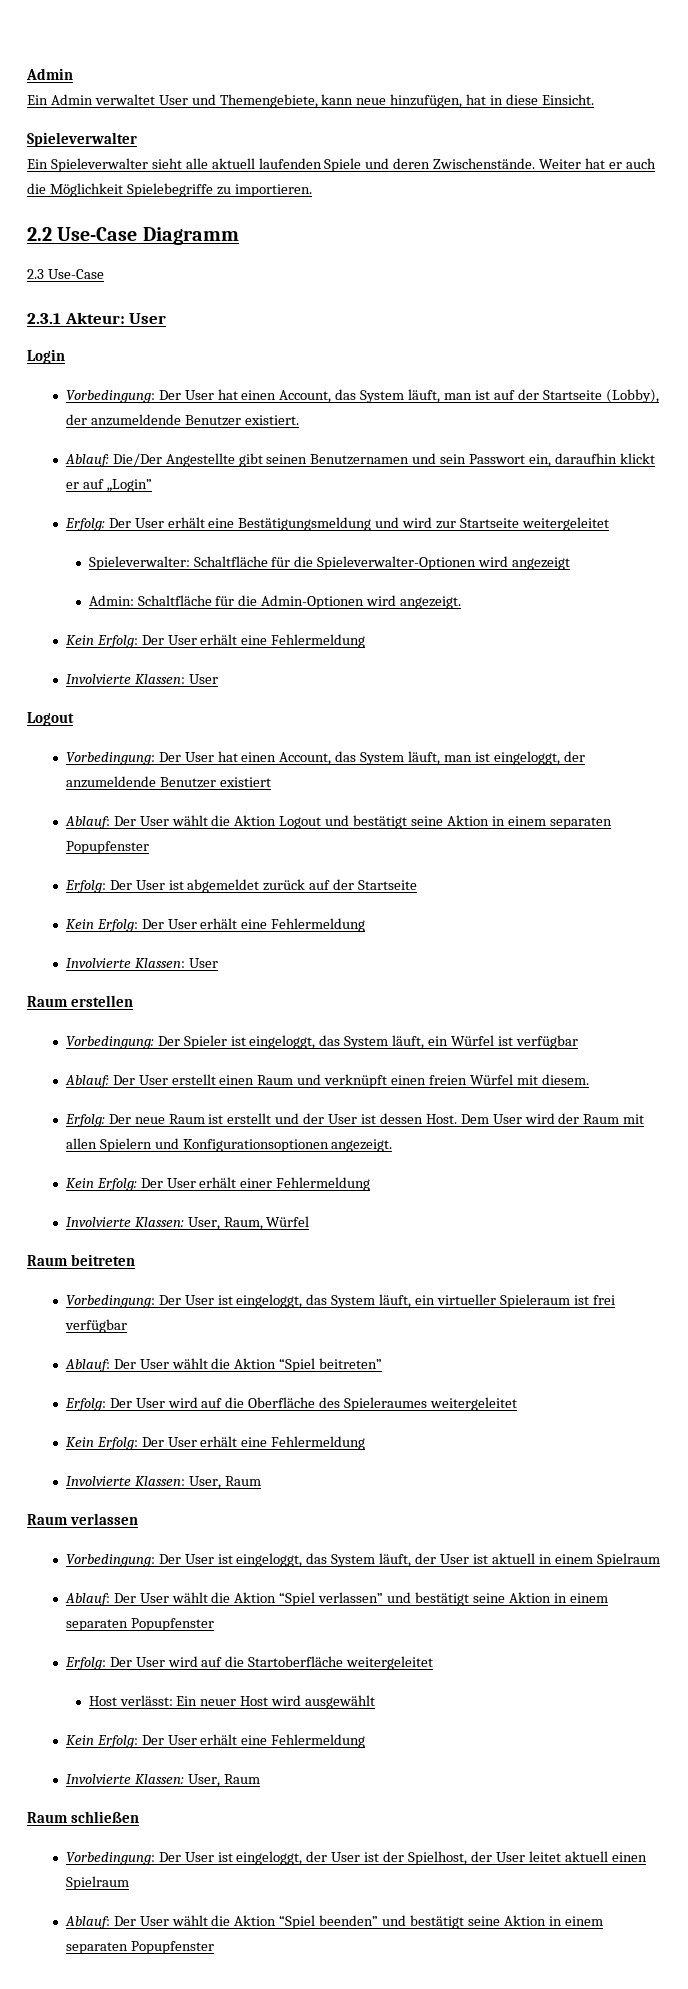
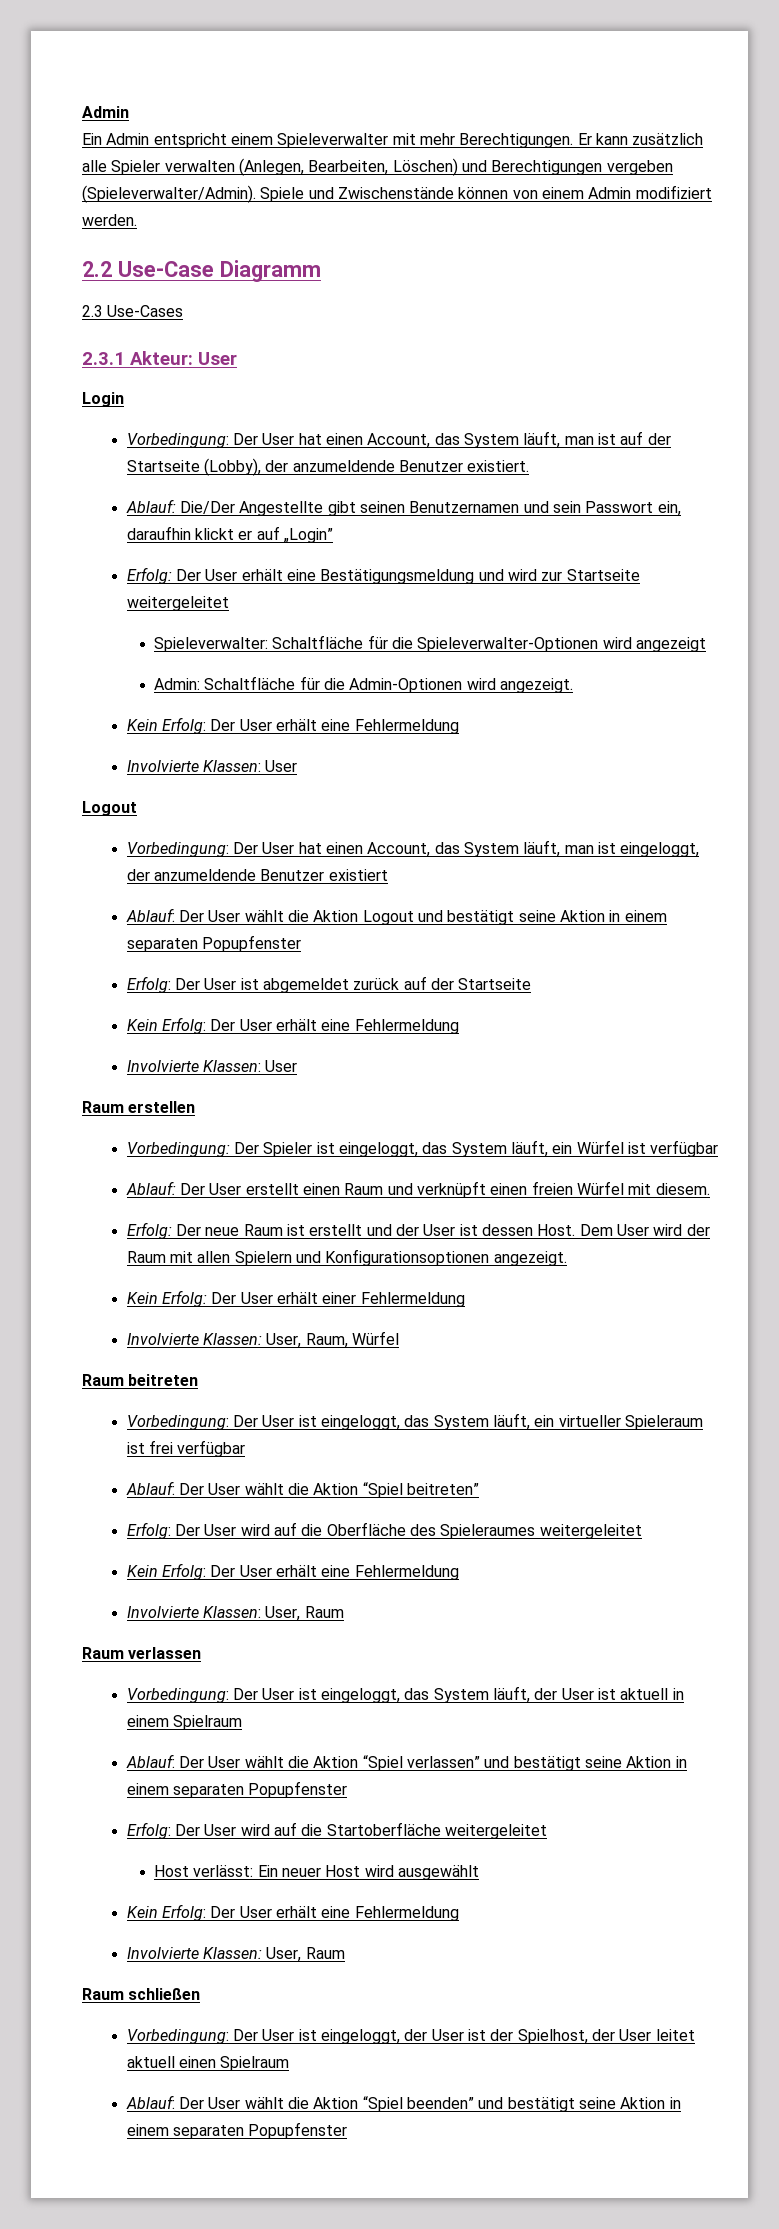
- Ein Admin verwaltet User und Themengebiete, kann neue hinzufügen, hat in diese Einsicht.
- Spieleverwalter
- Ein Spieleverwalter sieht alle aktuell laufenden Spiele und deren Zwischenstände. Weiter hat er auch die Möglichkeit Spielebegriffe zu importieren.
+ Ein Admin entspricht einem Spieleverwalter mit mehr Berechtigungen. Er kann zusätzlich alle Spieler verwalten (Anlegen, Bearbeiten, Löschen) und Berechtigungen vergeben (Spieleverwalter/Admin). Spiele und Zwischenstände können von einem Admin modifiziert werden.
- 2.3 Use-Case
+ 2.3 Use-Cases

